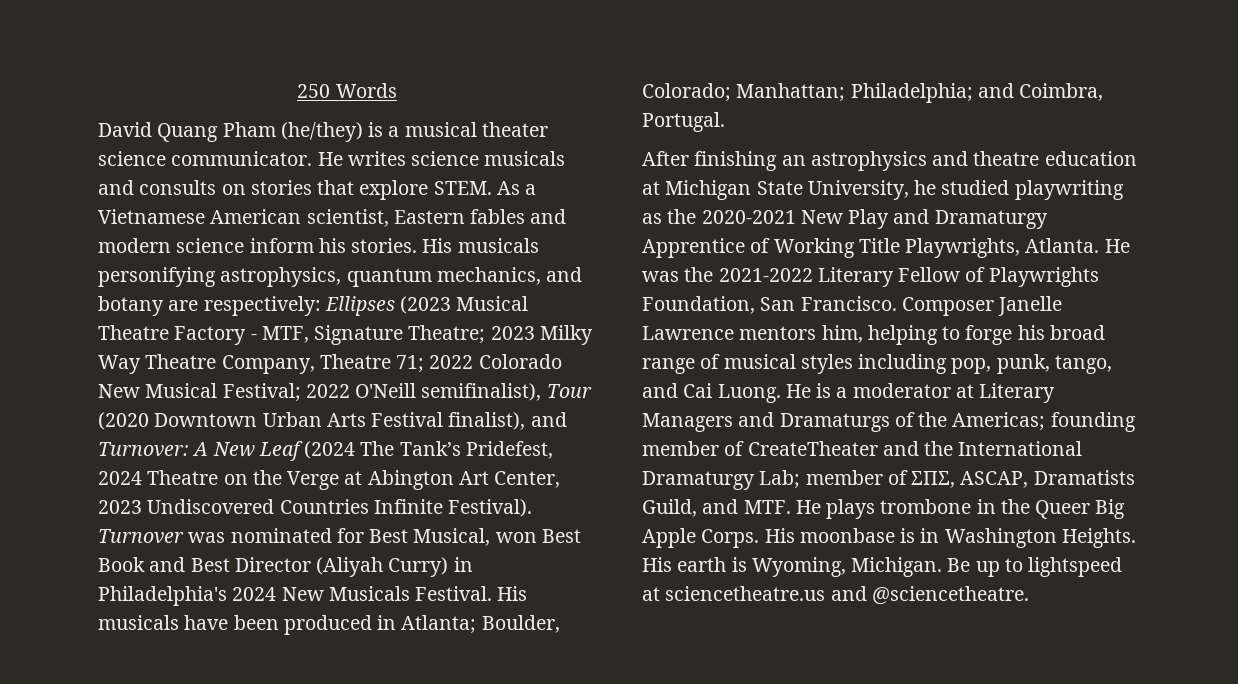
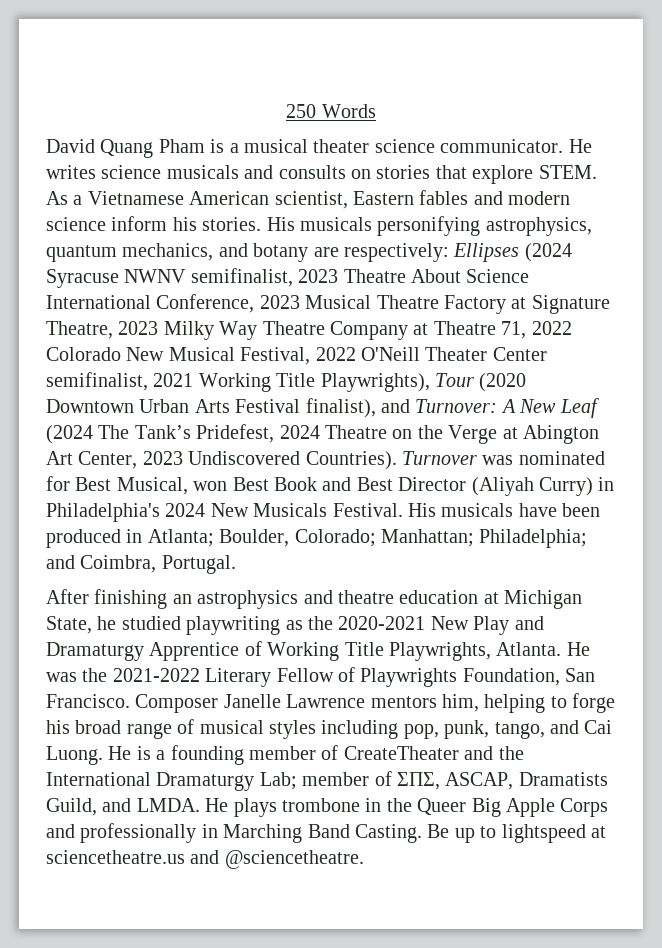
- David Quang Pham (he/they) is a musical theater science communicator.
+ David Quang Pham is a musical theater science communicator.
- His musicals personifying astrophysics, quantum mechanics, and botany are respectively: Ellipses (2023 Musical Theatre Factory - MTF, Signature Theatre; 2023 Milky Way Theatre Company, Theatre 71; 2022 Colorado New Musical Festival; 2022 O'Neill semifinalist), Tour (2020 Downtown Urban Arts Festival finalist), and Turnover: A New Leaf (2024 The Tank’s Pridefest, 2024 Theatre on the Verge at Abington Art Center, 2023 Undiscovered Countries Infinite Festival).
+ His musicals personifying astrophysics, quantum mechanics, and botany are respectively: Ellipses (2024 Syracuse NWNV semifinalist, 2023 Theatre About Science International Conference, 2023 Musical Theatre Factory at Signature Theatre, 2023 Milky Way Theatre Company at Theatre 71, 2022 Colorado New Musical Festival, 2022 O'Neill Theater Center semifinalist, 2021 Working Title Playwrights), Tour (2020 Downtown Urban Arts Festival finalist), and Turnover: A New Leaf (2024 The Tank’s Pridefest, 2024 Theatre on the Verge at Abington Art Center, 2023 Undiscovered Countries).
- After finishing an astrophysics and theatre education at Michigan State University, he studied playwriting as the 2020-2021 New Play and Dramaturgy Apprentice of Working Title Playwrights, Atlanta.
+ After finishing an astrophysics and theatre education at Michigan State, he studied playwriting as the 2020-2021 New Play and Dramaturgy Apprentice of Working Title Playwrights, Atlanta.
- He is a moderator at Literary Managers and Dramaturgs of the Americas; founding member of CreateTheater and the International Dramaturgy Lab; member of ΣΠΣ, ASCAP, Dramatists Guild, and MTF. He plays trombone in the Queer Big Apple Corps. His moonbase is in Washington Heights. His earth is Wyoming, Michigan.
+ He is a founding member of CreateTheater and the International Dramaturgy Lab; member of ΣΠΣ, ASCAP, Dramatists Guild, and LMDA. He plays trombone in the Queer Big Apple Corps and professionally in Marching Band Casting.

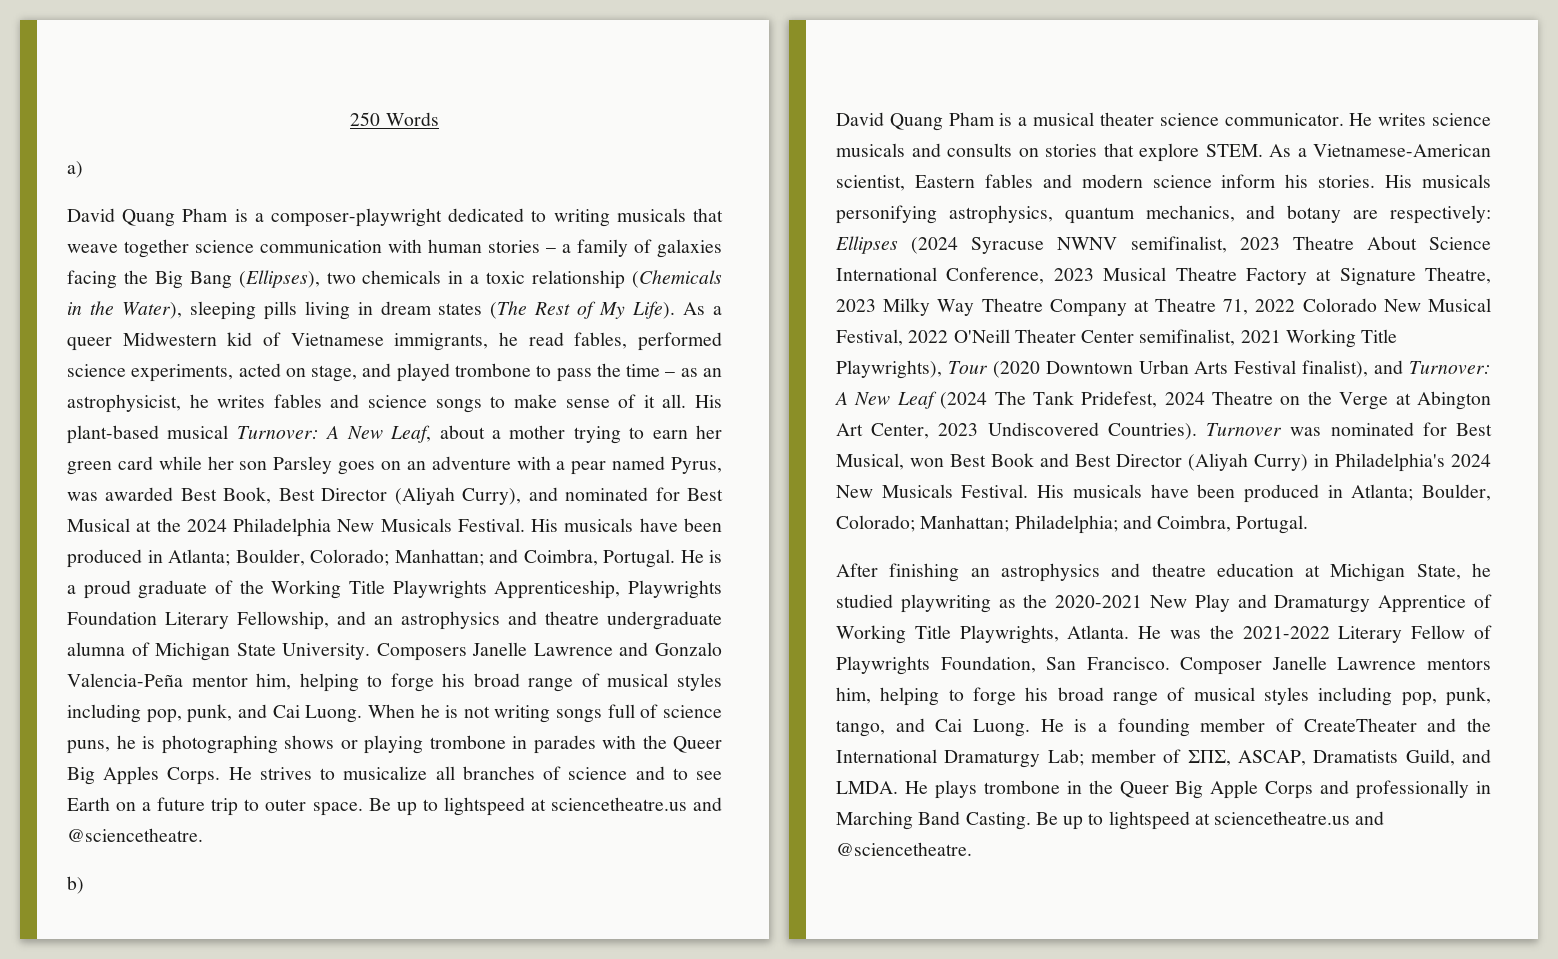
+ a)
+ David Quang Pham is a composer-playwright dedicated to writing musicals that weave together science communication with human stories – a family of galaxies facing the Big Bang (Ellipses), two chemicals in a toxic relationship (Chemicals in the Water), sleeping pills living in dream states (The Rest of My Life). As a queer Midwestern kid of Vietnamese immigrants, he read fables, performed science experiments, acted on stage, and played trombone to pass the time – as an astrophysicist, he writes fables and science songs to make sense of it all. His plant-based musical Turnover: A New Leaf, about a mother trying to earn her green card while her son Parsley goes on an adventure with a pear named Pyrus, was awarded Best Book, Best Director (Aliyah Curry), and nominated for Best Musical at the 2024 Philadelphia New Musicals Festival. His musicals have been produced in Atlanta; Boulder, Colorado; Manhattan; and Coimbra, Portugal. He is a proud graduate of the Working Title Playwrights Apprenticeship, Playwrights Foundation Literary Fellowship, and an astrophysics and theatre undergraduate alumna of Michigan State University. Composers Janelle Lawrence and Gonzalo Valencia-Peña mentor him, helping to forge his broad range of musical styles including pop, punk, and Cai Luong. When he is not writing songs full of science puns, he is photographing shows or playing trombone in parades with the Queer Big Apples Corps. He strives to musicalize all branches of science and to see Earth on a future trip to outer space. Be up to lightspeed at sciencetheatre.us and @sciencetheatre.
+ b)
- As a Vietnamese American scientist, Eastern fables and modern science inform his stories.
+ As a Vietnamese-American scientist, Eastern fables and modern science inform his stories.
- A New Leaf (2024 The Tank’s Pridefest, 2024 Theatre on the Verge at Abington Art Center, 2023 Undiscovered Countries).
+ A New Leaf (2024 The Tank Pridefest, 2024 Theatre on the Verge at Abington Art Center, 2023 Undiscovered Countries).

